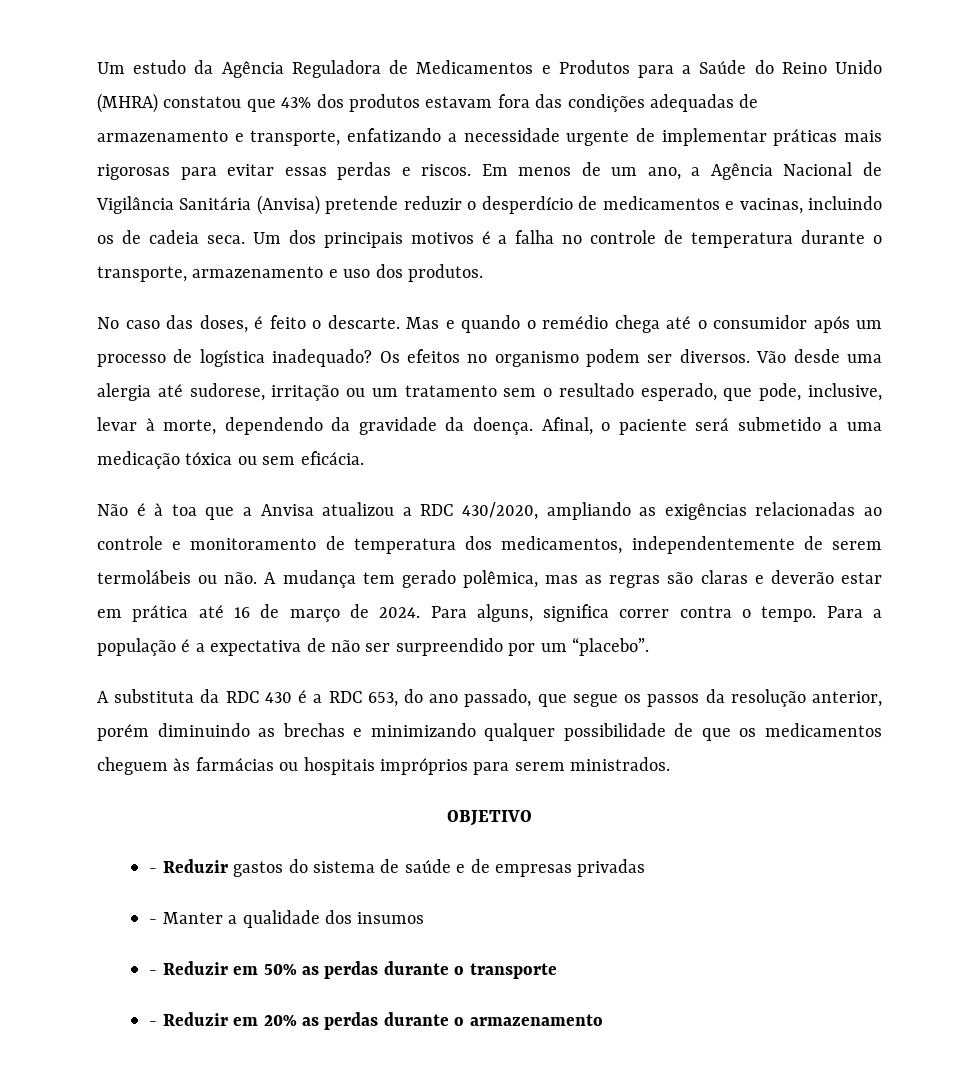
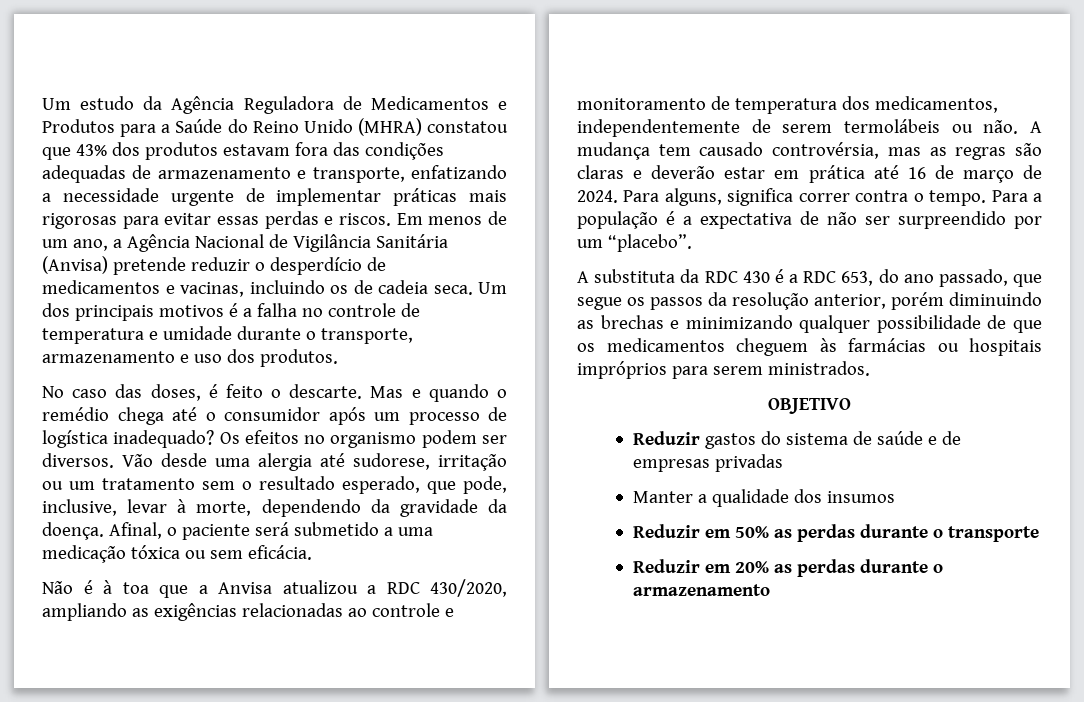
- Um dos principais motivos é a falha no controle de temperatura durante o transporte, armazenamento e uso dos produtos.
+ Um dos principais motivos é a falha no controle de temperatura e umidade durante o transporte, armazenamento e uso dos produtos.
- A mudança tem gerado polêmica, mas as regras são claras e deverão estar em prática até 16 de março de 2024.
+ A mudança tem causado controvérsia, mas as regras são claras e deverão estar em prática até 16 de março de 2024.
- - Reduzir gastos do sistema de saúde e de empresas privadas
+ Reduzir gastos do sistema de saúde e de empresas privadas
- - Manter a qualidade dos insumos
+ Manter a qualidade dos insumos
- - Reduzir em 50% as perdas durante o transporte
+ Reduzir em 50% as perdas durante o transporte
- - Reduzir em 20% as perdas durante o armazenamento
+ Reduzir em 20% as perdas durante o armazenamento

